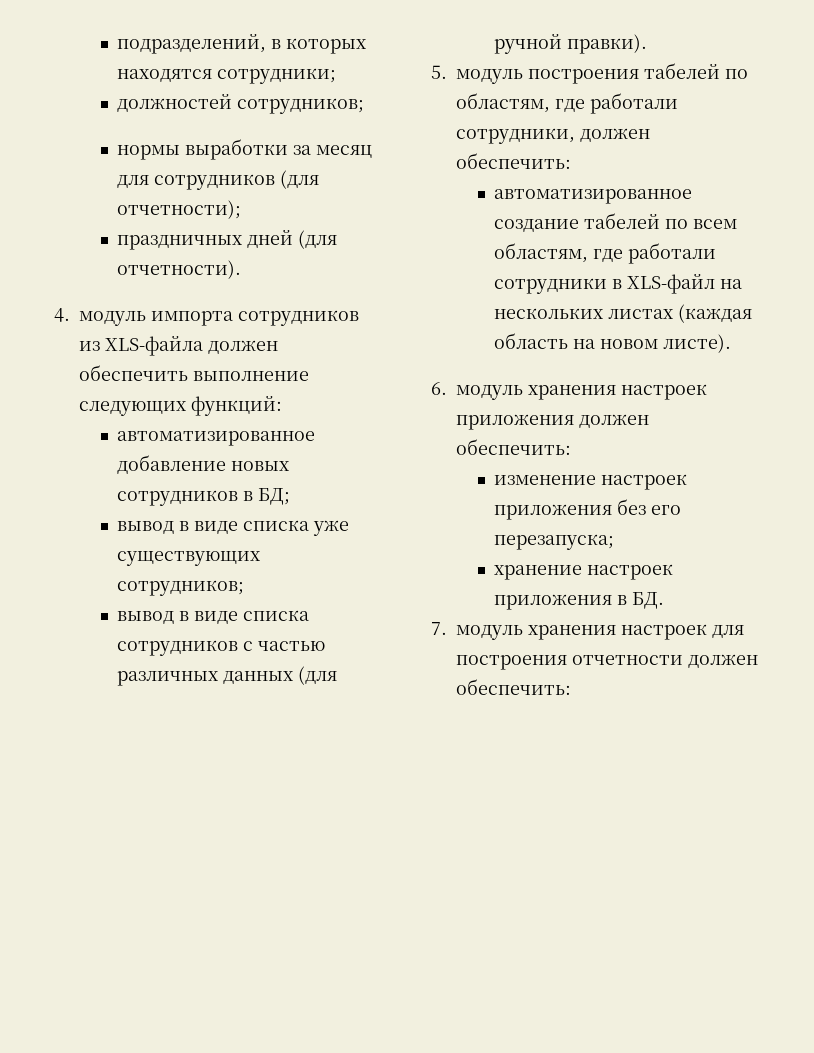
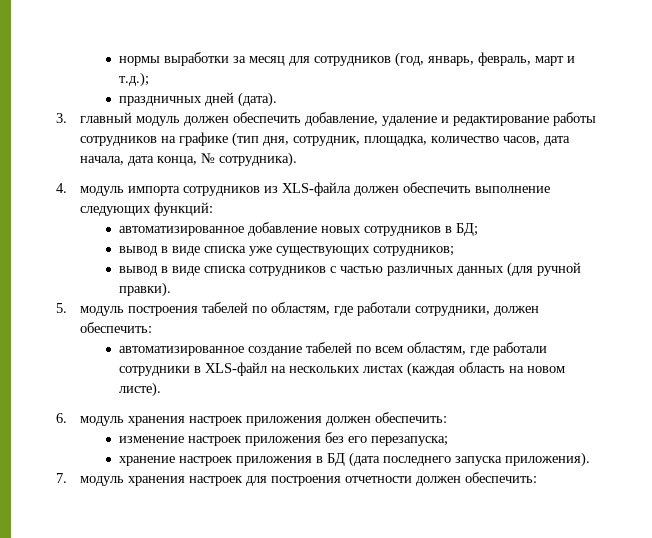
- подразделений, в которых находятся сотрудники;
- должностей сотрудников;
- нормы выработки за месяц для сотрудников (для отчетности);
- праздничных дней (для отчетности).
+ нормы выработки за месяц для сотрудников (год, январь, февраль, март и т.д.);
+ праздничных дней (дата).
+ 3. главный модуль должен обеспечить добавление, удаление и редактирование работы сотрудников на графике (тип дня, сотрудник, площадка, количество часов, дата начала, дата конца, № сотрудника).
- хранение настроек приложения в БД.
+ хранение настроек приложения в БД (дата последнего запуска приложения).

